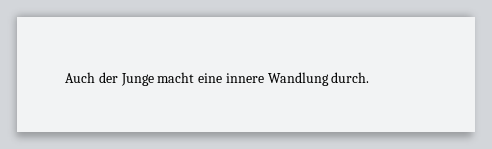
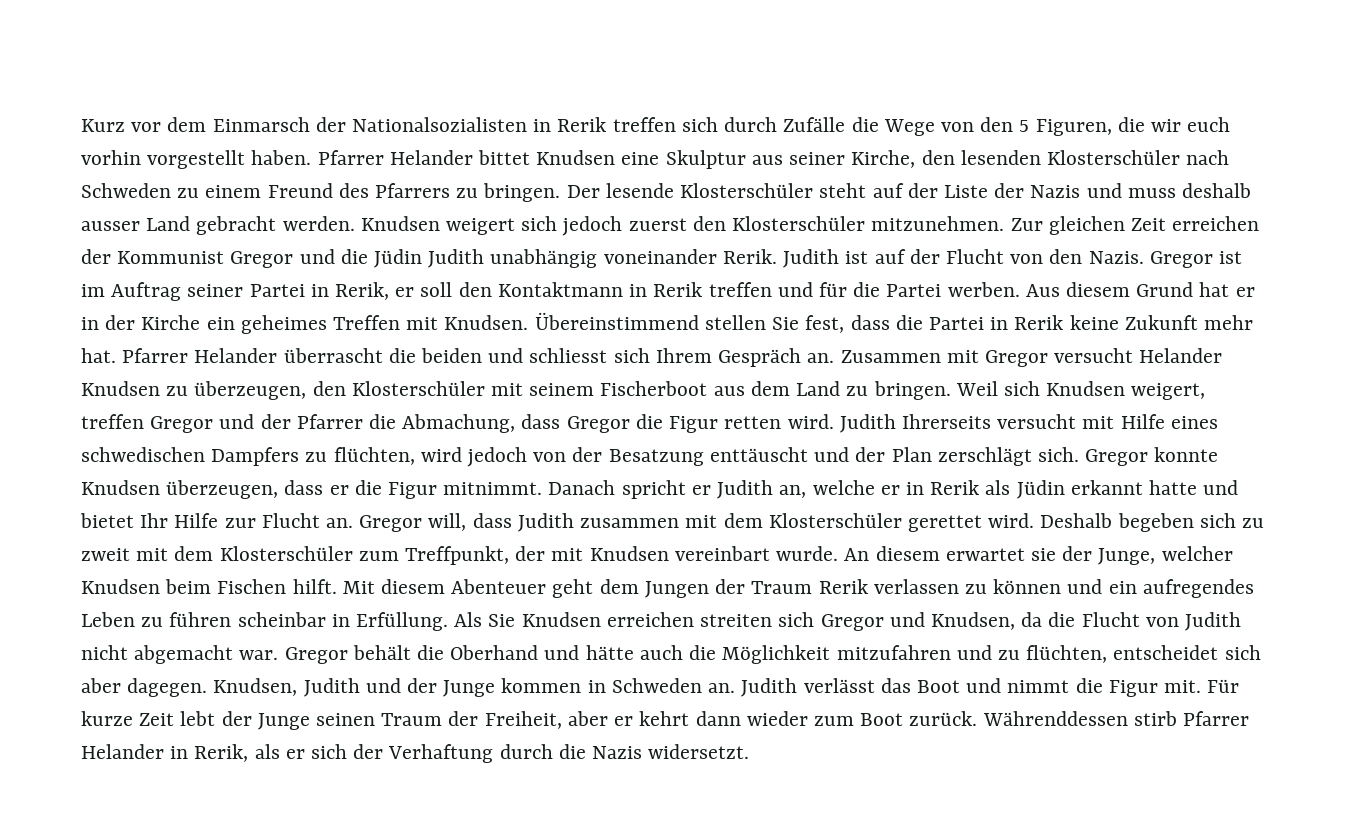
- Auch der Junge macht eine innere Wandlung durch.
+ Kurz vor dem Einmarsch der Nationalsozialisten in Rerik treffen sich durch Zufälle die Wege von den 5 Figuren, die wir euch vorhin vorgestellt haben. Pfarrer Helander bittet Knudsen eine Skulptur aus seiner Kirche, den lesenden Klosterschüler nach Schweden zu einem Freund des Pfarrers zu bringen. Der lesende Klosterschüler steht auf der Liste der Nazis und muss deshalb ausser Land gebracht werden. Knudsen weigert sich jedoch zuerst den Klosterschüler mitzunehmen. Zur gleichen Zeit erreichen der Kommunist Gregor und die Jüdin Judith unabhängig voneinander Rerik. Judith ist auf der Flucht von den Nazis. Gregor ist im Auftrag seiner Partei in Rerik, er soll den Kontaktmann in Rerik treffen und für die Partei werben. Aus diesem Grund hat er in der Kirche ein geheimes Treffen mit Knudsen. Übereinstimmend stellen Sie fest, dass die Partei in Rerik keine Zukunft mehr hat. Pfarrer Helander überrascht die beiden und schliesst sich Ihrem Gespräch an. Zusammen mit Gregor versucht Helander Knudsen zu überzeugen, den Klosterschüler mit seinem Fischerboot aus dem Land zu bringen. Weil sich Knudsen weigert, treffen Gregor und der Pfarrer die Abmachung, dass Gregor die Figur retten wird. Judith Ihrerseits versucht mit Hilfe eines schwedischen Dampfers zu flüchten, wird jedoch von der Besatzung enttäuscht und der Plan zerschlägt sich. Gregor konnte Knudsen überzeugen, dass er die Figur mitnimmt. Danach spricht er Judith an, welche er in Rerik als Jüdin erkannt hatte und bietet Ihr Hilfe zur Flucht an. Gregor will, dass Judith zusammen mit dem Klosterschüler gerettet wird. Deshalb begeben sich zu zweit mit dem Klosterschüler zum Treffpunkt, der mit Knudsen vereinbart wurde. An diesem erwartet sie der Junge, welcher Knudsen beim Fischen hilft. Mit diesem Abenteuer geht dem Jungen der Traum Rerik verlassen zu können und ein aufregendes Leben zu führen scheinbar in Erfüllung. Als Sie Knudsen erreichen streiten sich Gregor und Knudsen, da die Flucht von Judith nicht abgemacht war. Gregor behält die Oberhand und hätte auch die Möglichkeit mitzufahren und zu flüchten, entscheidet sich aber dagegen. Knudsen, Judith und der Junge kommen in Schweden an. Judith verlässt das Boot und nimmt die Figur mit. Für kurze Zeit lebt der Junge seinen Traum der Freiheit, aber er kehrt dann wieder zum Boot zurück. Währenddessen stirb Pfarrer Helander in Rerik, als er sich der Verhaftung durch die Nazis widersetzt.

